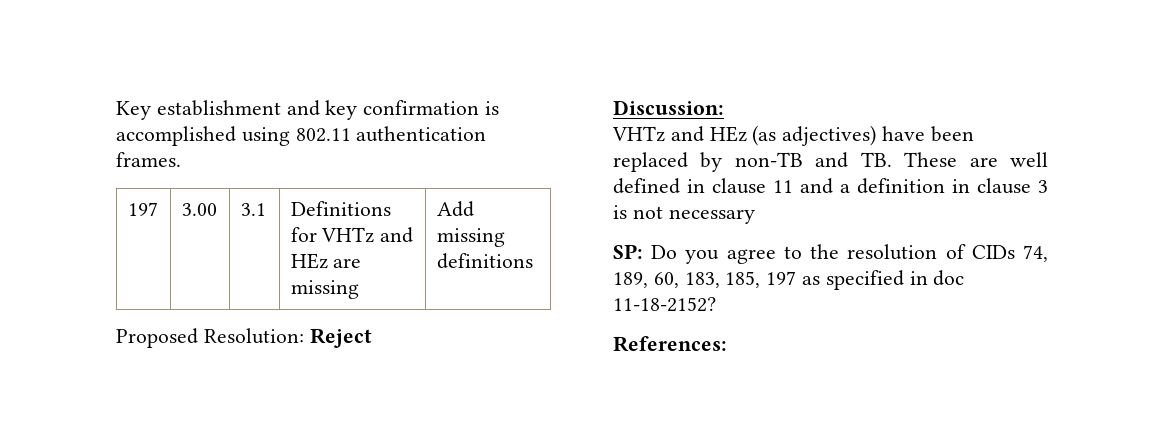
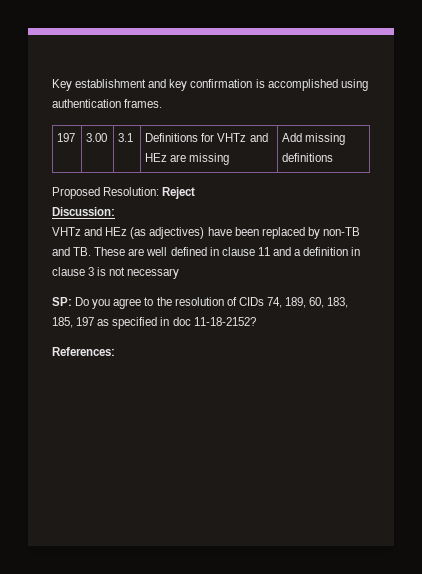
- Key establishment and key confirmation is accomplished using 802.11 authentication frames.
+ Key establishment and key confirmation is accomplished using authentication frames.

